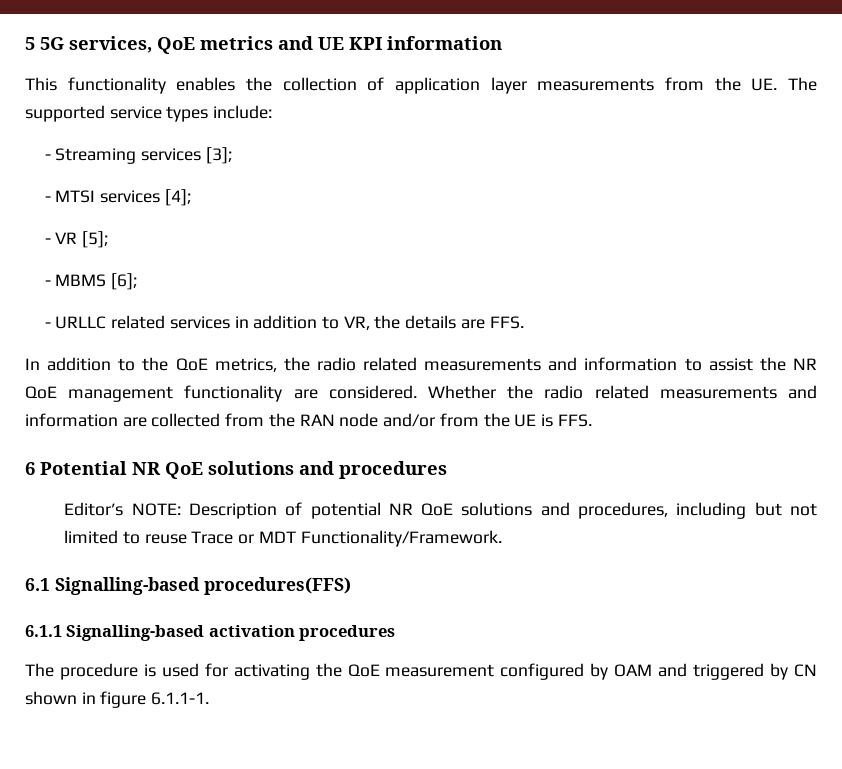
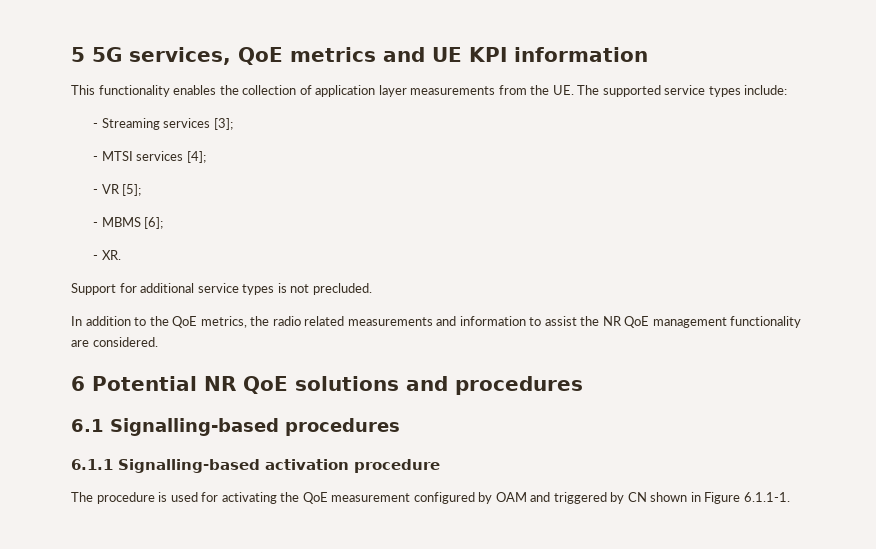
- - URLLC related services in addition to VR, the details are FFS.
+ - XR.
+ Support for additional service types is not precluded.
- Whether the radio related measurements and information are collected from the RAN node and/or from the UE is FFS.
- Editor’s NOTE: Description of potential NR QoE solutions and procedures, including but not limited to reuse Trace or MDT Functionality/Framework.
- 6.1 Signalling-based procedures(FFS)
+ 6.1 Signalling-based procedures
- 6.1.1 Signalling-based activation procedures
+ 6.1.1 Signalling-based activation procedure
- The procedure is used for activating the QoE measurement configured by OAM and triggered by CN shown in figure 6.1.1-1.
+ The procedure is used for activating the QoE measurement configured by OAM and triggered by CN shown in Figure 6.1.1-1.

